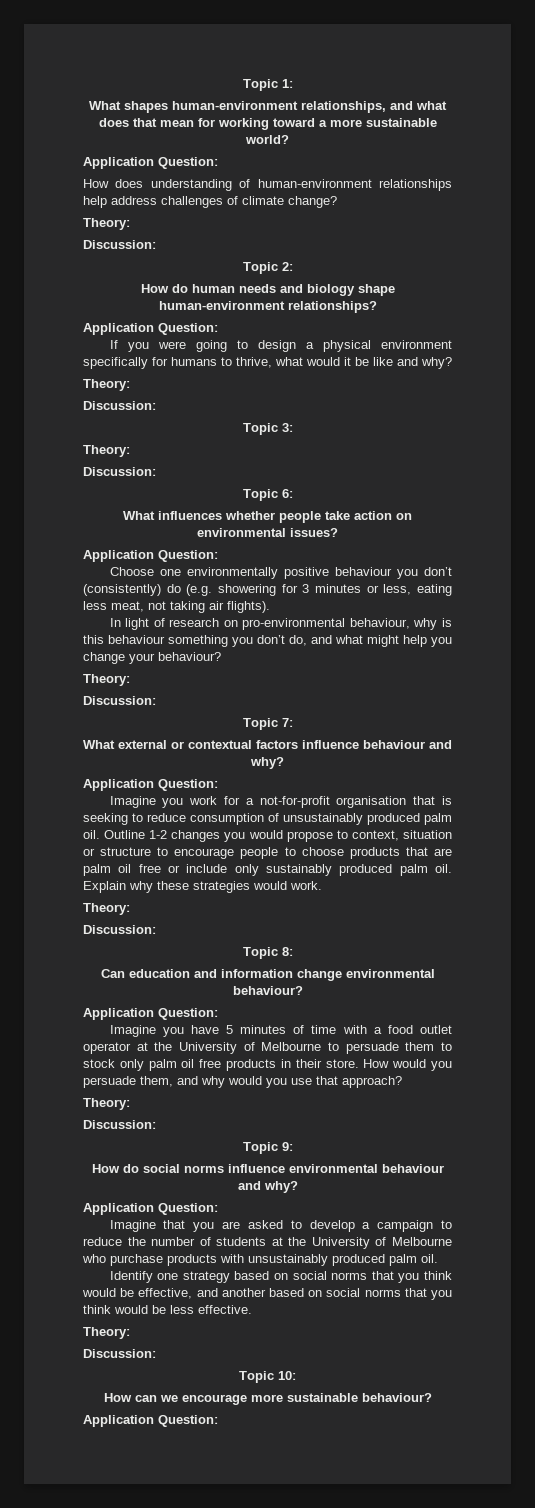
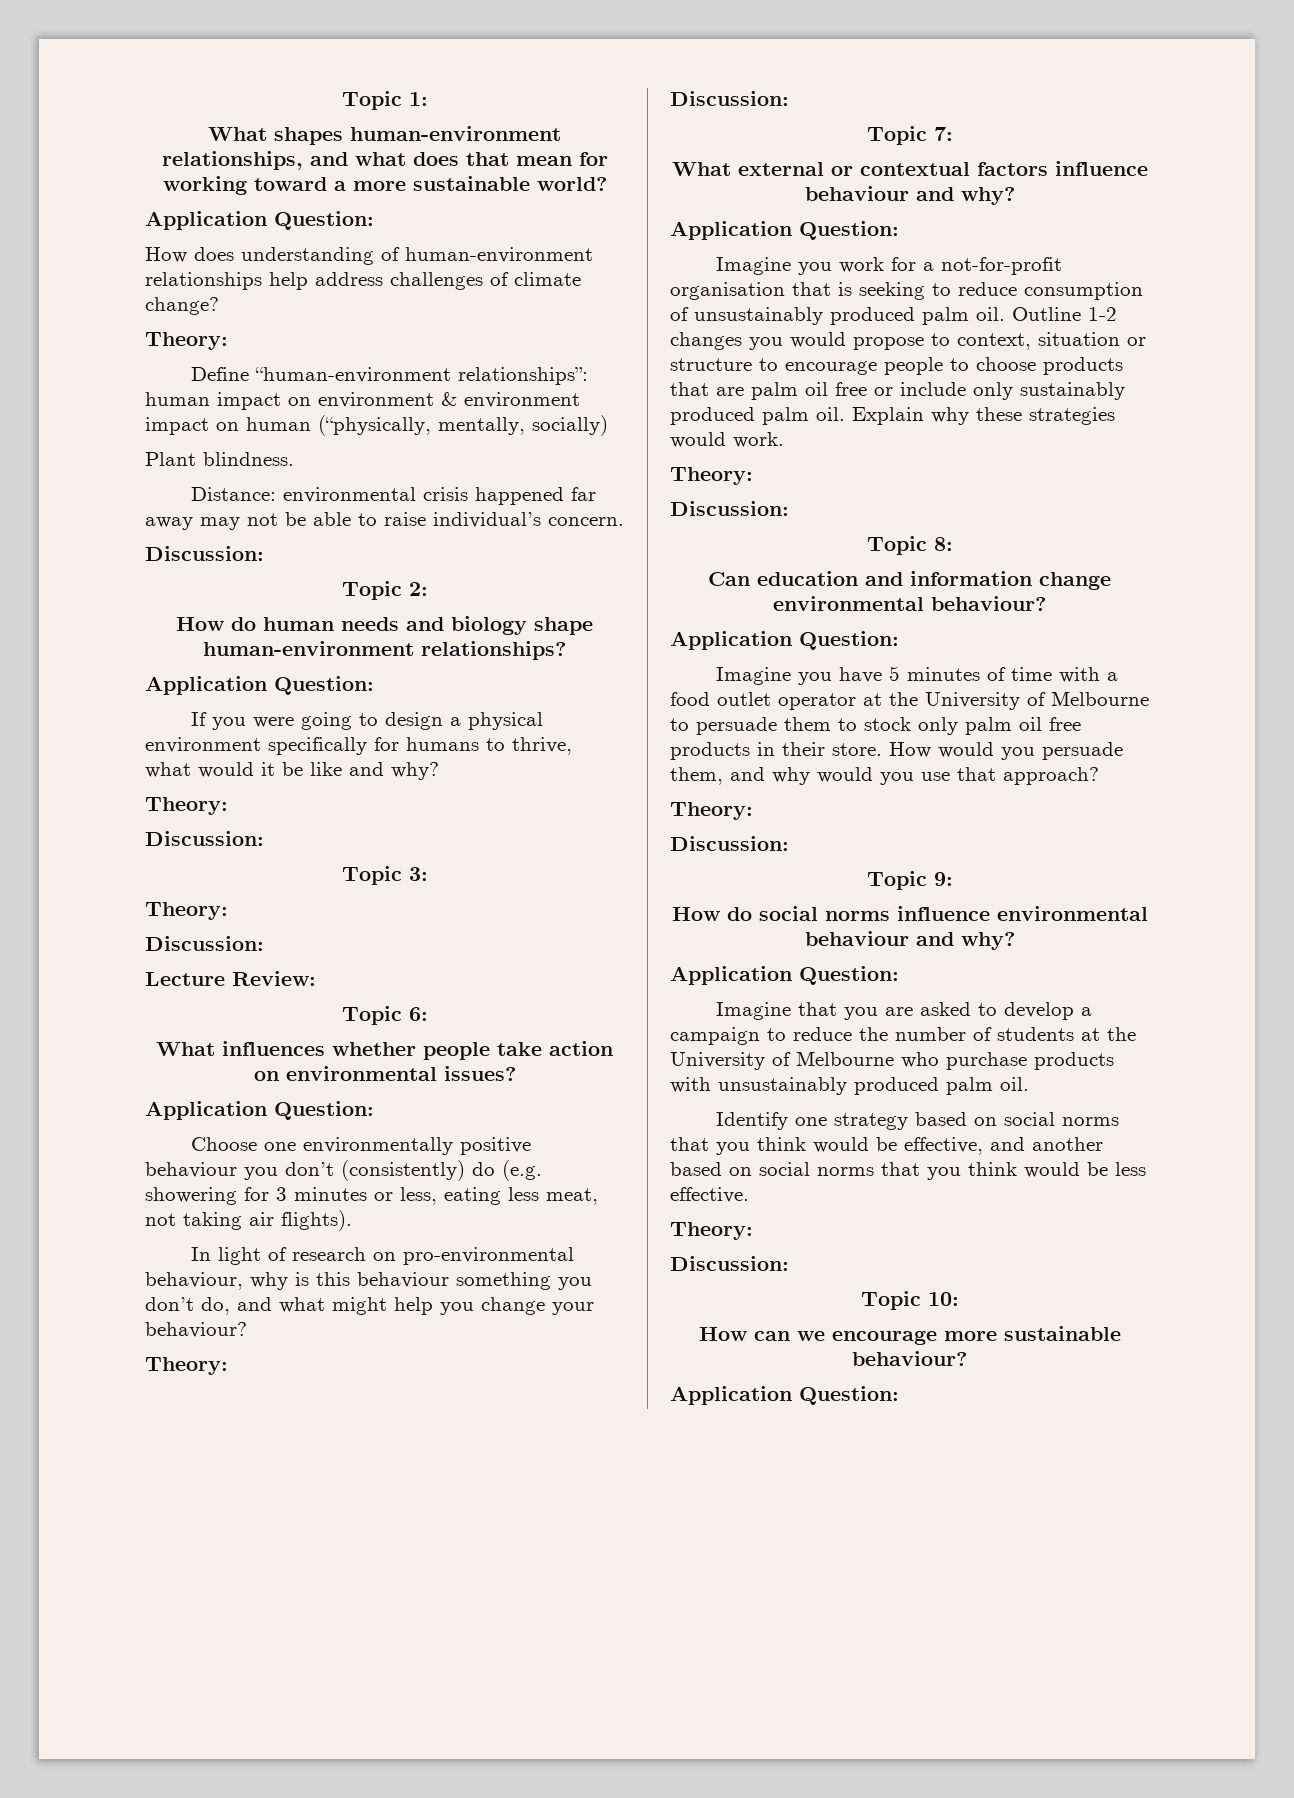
+ Define “human-environment relationships”: human impact on environment & environment impact on human (“physically, mentally, socially)
+ Plant blindness.
+ Distance: environmental crisis happened far away may not be able to raise individual’s concern.
+ Lecture Review:

